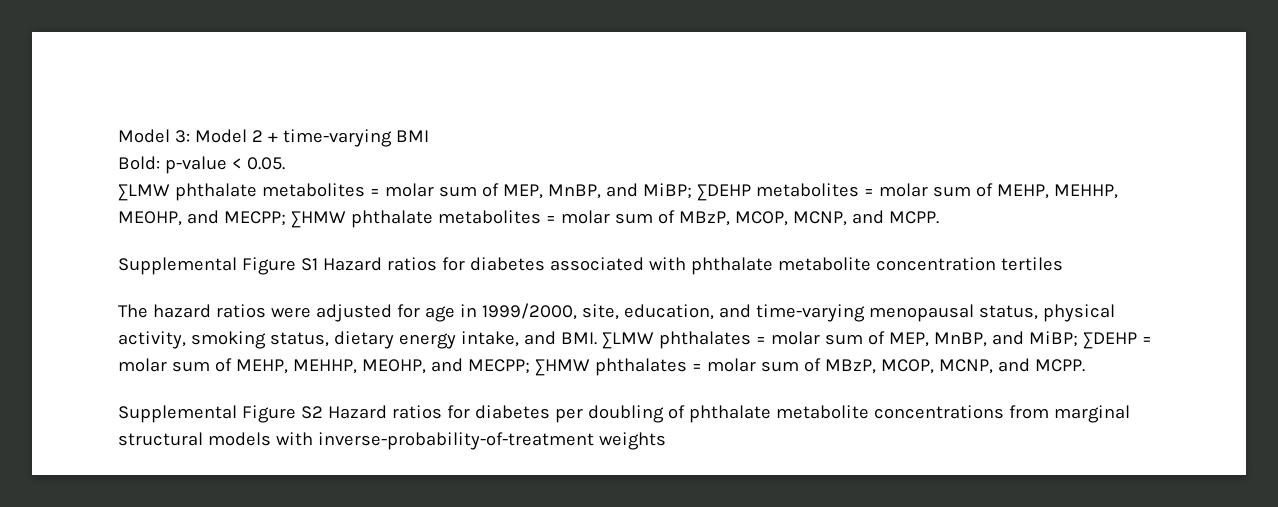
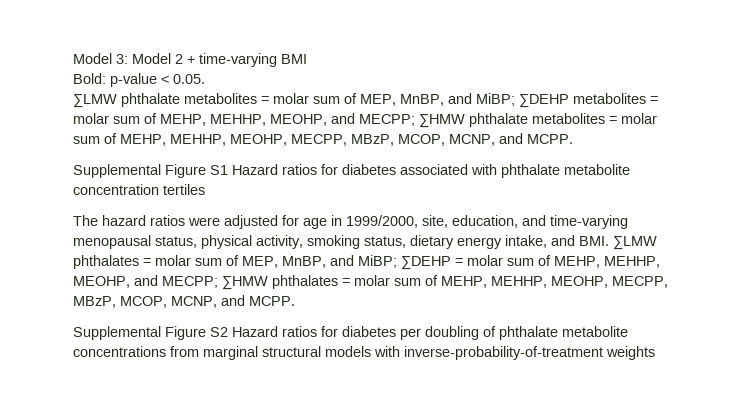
- ∑LMW phthalate metabolites = molar sum of MEP, MnBP, and MiBP; ∑DEHP metabolites = molar sum of MEHP, MEHHP, MEOHP, and MECPP; ∑HMW phthalate metabolites = molar sum of MBzP, MCOP, MCNP, and MCPP.
+ ∑LMW phthalate metabolites = molar sum of MEP, MnBP, and MiBP; ∑DEHP metabolites = molar sum of MEHP, MEHHP, MEOHP, and MECPP; ∑HMW phthalate metabolites = molar sum of MEHP, MEHHP, MEOHP, MECPP, MBzP, MCOP, MCNP, and MCPP.
- The hazard ratios were adjusted for age in 1999/2000, site, education, and time-varying menopausal status, physical activity, smoking status, dietary energy intake, and BMI. ∑LMW phthalates = molar sum of MEP, MnBP, and MiBP; ∑DEHP = molar sum of MEHP, MEHHP, MEOHP, and MECPP; ∑HMW phthalates = molar sum of MBzP, MCOP, MCNP, and MCPP.
+ The hazard ratios were adjusted for age in 1999/2000, site, education, and time-varying menopausal status, physical activity, smoking status, dietary energy intake, and BMI. ∑LMW phthalates = molar sum of MEP, MnBP, and MiBP; ∑DEHP = molar sum of MEHP, MEHHP, MEOHP, and MECPP; ∑HMW phthalates = molar sum of MEHP, MEHHP, MEOHP, MECPP, MBzP, MCOP, MCNP, and MCPP.

